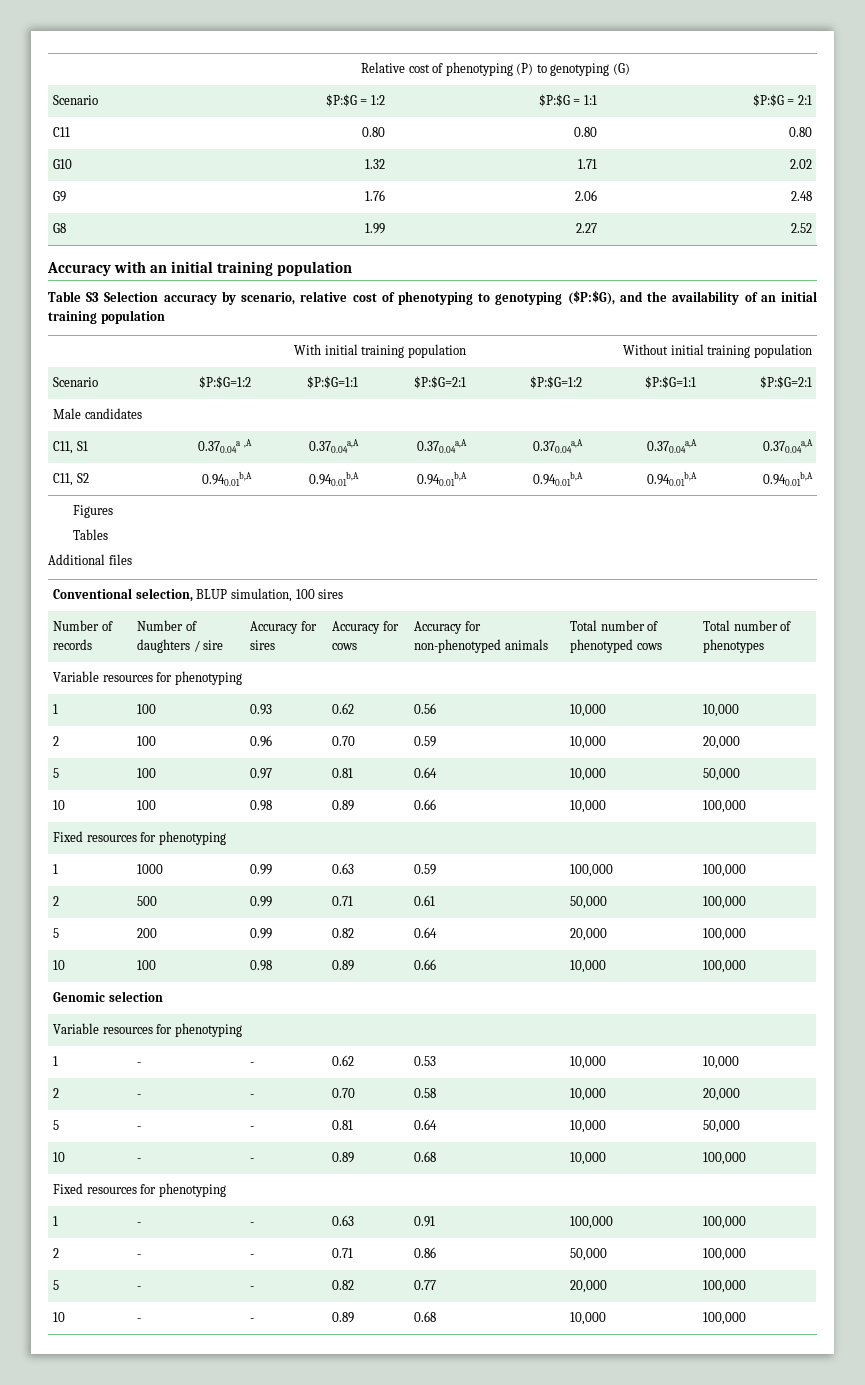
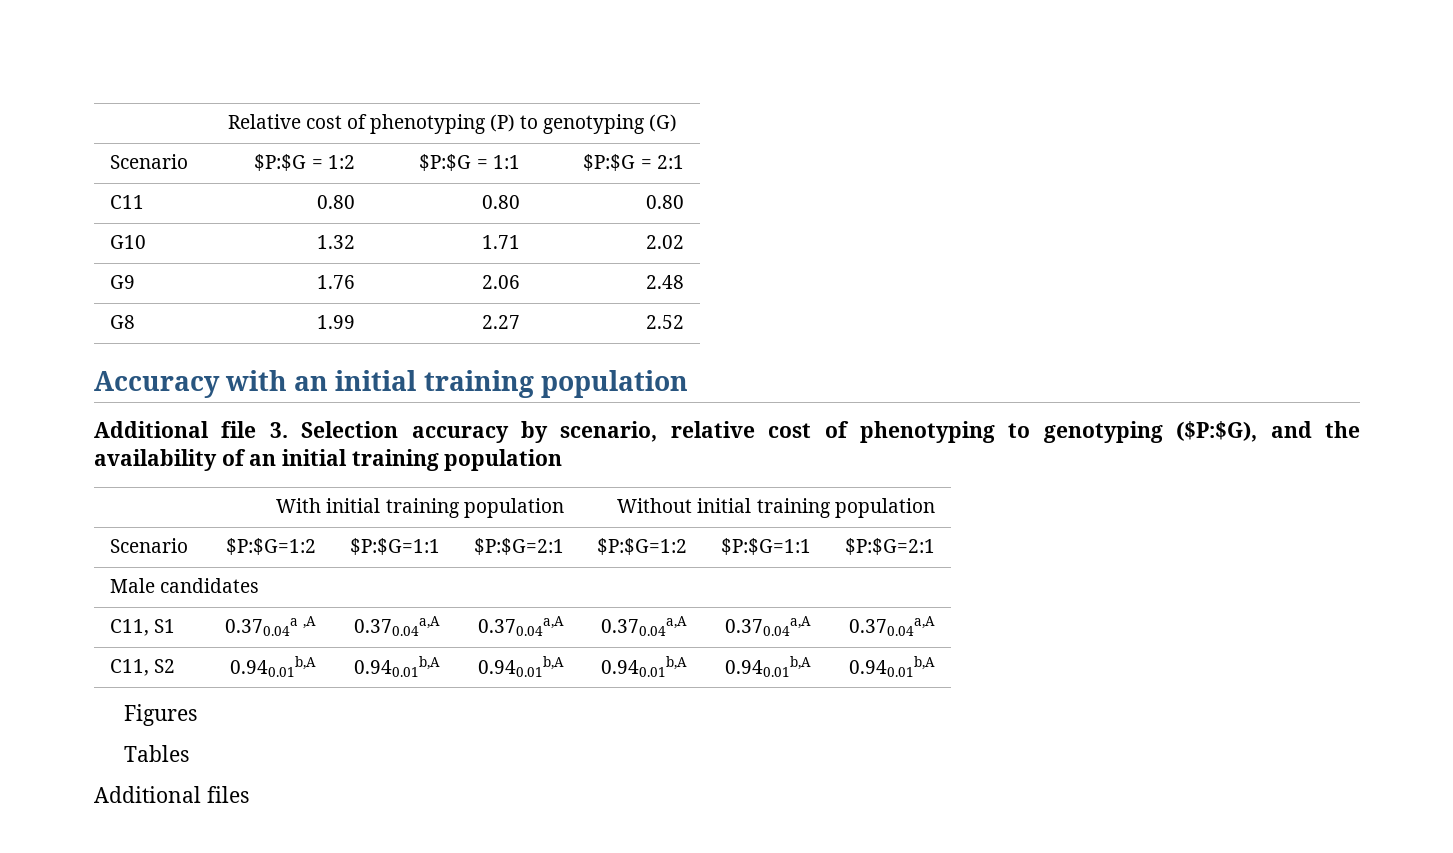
- Table S3 Selection accuracy by scenario, relative cost of phenotyping to genotyping ($P:$G), and the availability of an initial training population
+ Additional file 3. Selection accuracy by scenario, relative cost of phenotyping to genotyping ($P:$G), and the availability of an initial training population
- Conventional selection, BLUP simulation, 100 sires
- Number of records | Number of daughters / sire | Accuracy for sires | Accuracy for cows | Accuracy for non-phenotyped animals | Total number of phenotyped cows | Total number of phenotypes
- Variable resources for phenotyping
- 1 | 100 | 0.93 | 0.62 | 0.56 | 10,000 | 10,000
- 2 | 100 | 0.96 | 0.70 | 0.59 | 10,000 | 20,000
- 5 | 100 | 0.97 | 0.81 | 0.64 | 10,000 | 50,000
- 10 | 100 | 0.98 | 0.89 | 0.66 | 10,000 | 100,000
- Fixed resources for phenotyping
- 1 | 1000 | 0.99 | 0.63 | 0.59 | 100,000 | 100,000
- 2 | 500 | 0.99 | 0.71 | 0.61 | 50,000 | 100,000
- 5 | 200 | 0.99 | 0.82 | 0.64 | 20,000 | 100,000
- 10 | 100 | 0.98 | 0.89 | 0.66 | 10,000 | 100,000
- Genomic selection
- Variable resources for phenotyping
- 1 | - | - | 0.62 | 0.53 | 10,000 | 10,000
- 2 | - | - | 0.70 | 0.58 | 10,000 | 20,000
- 5 | - | - | 0.81 | 0.64 | 10,000 | 50,000
- 10 | - | - | 0.89 | 0.68 | 10,000 | 100,000
- Fixed resources for phenotyping
- 1 | - | - | 0.63 | 0.91 | 100,000 | 100,000
- 2 | - | - | 0.71 | 0.86 | 50,000 | 100,000
- 5 | - | - | 0.82 | 0.77 | 20,000 | 100,000
- 10 | - | - | 0.89 | 0.68 | 10,000 | 100,000

